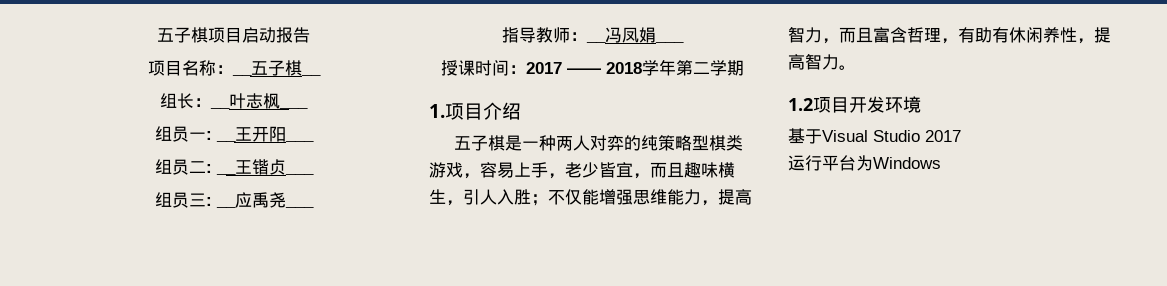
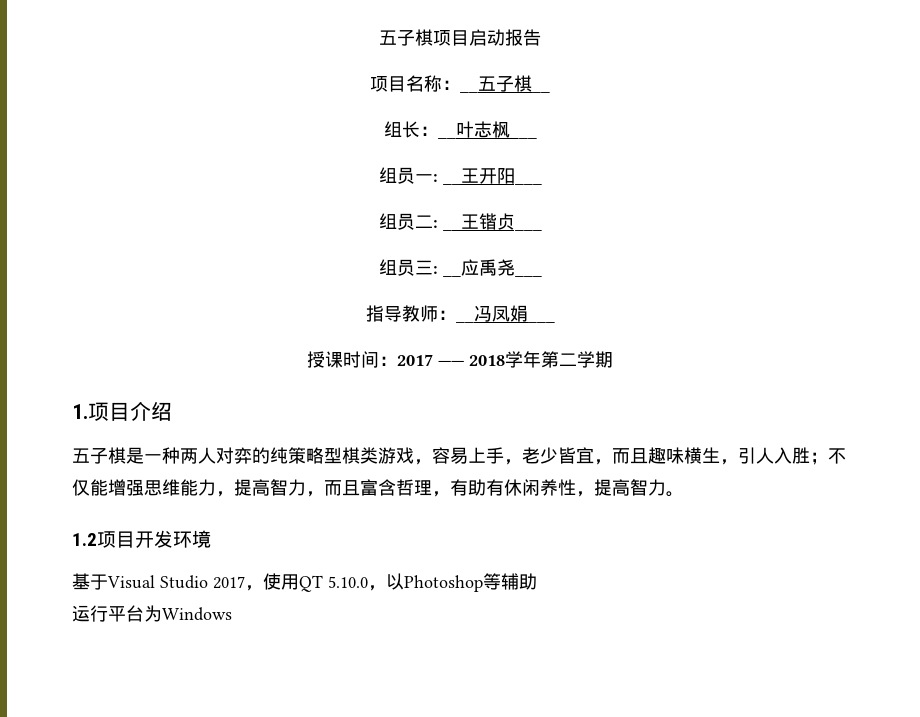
- 基于Visual Studio 2017
+ 基于Visual Studio 2017，使用QT 5.10.0，以Photoshop等辅助

